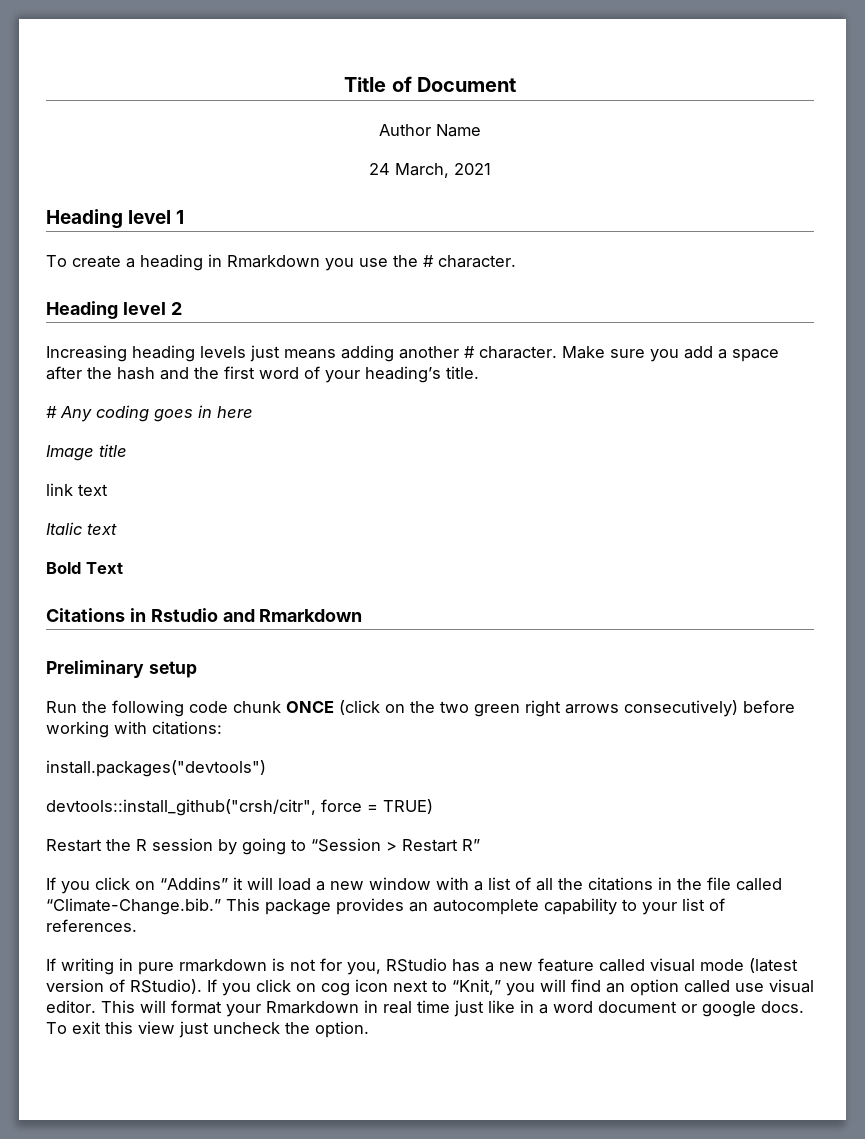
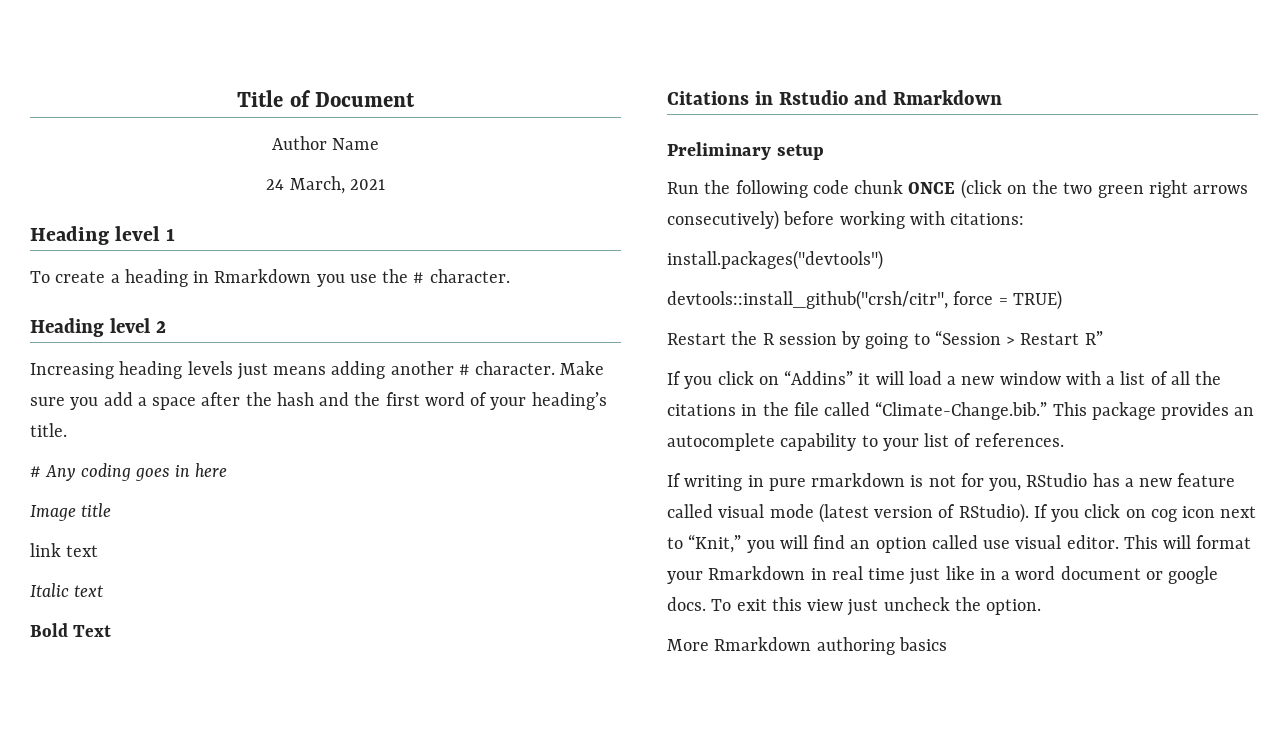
+ More Rmarkdown authoring basics

